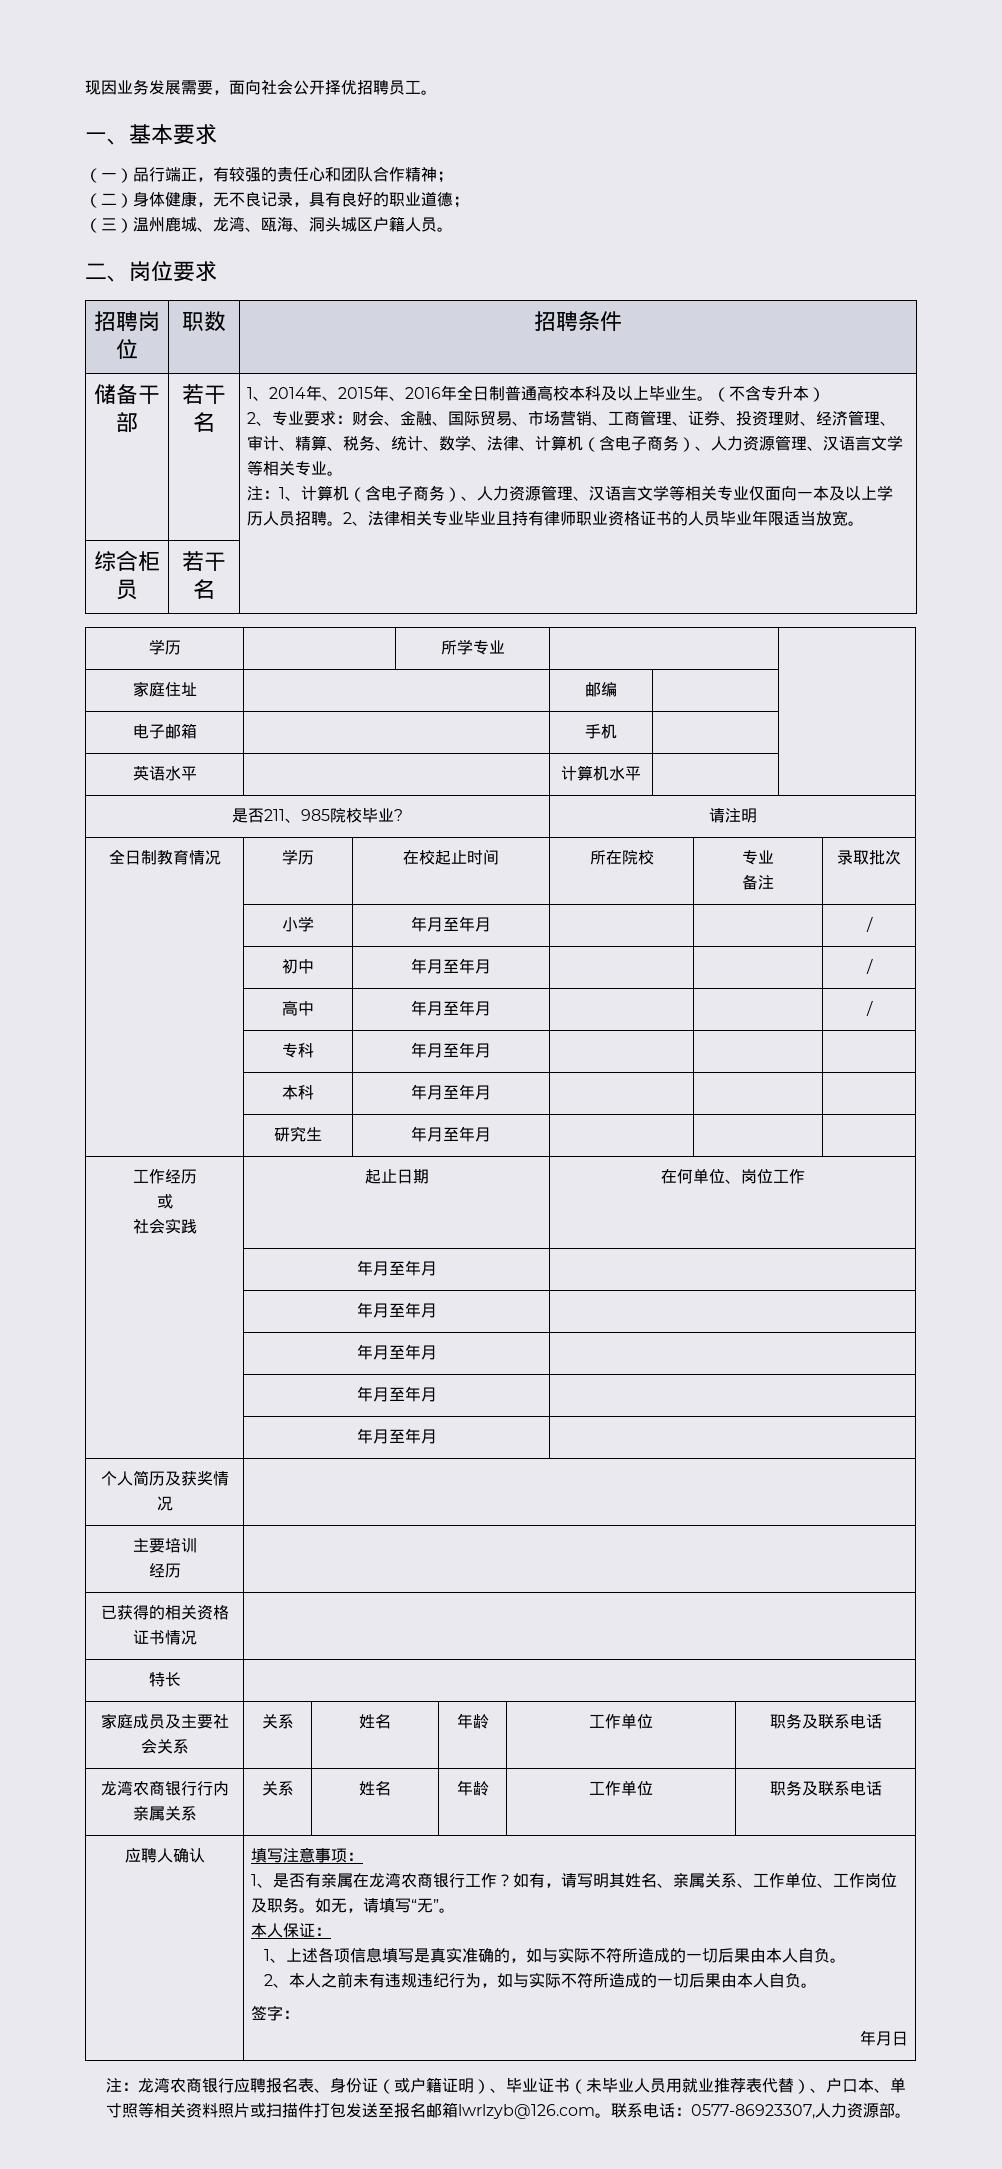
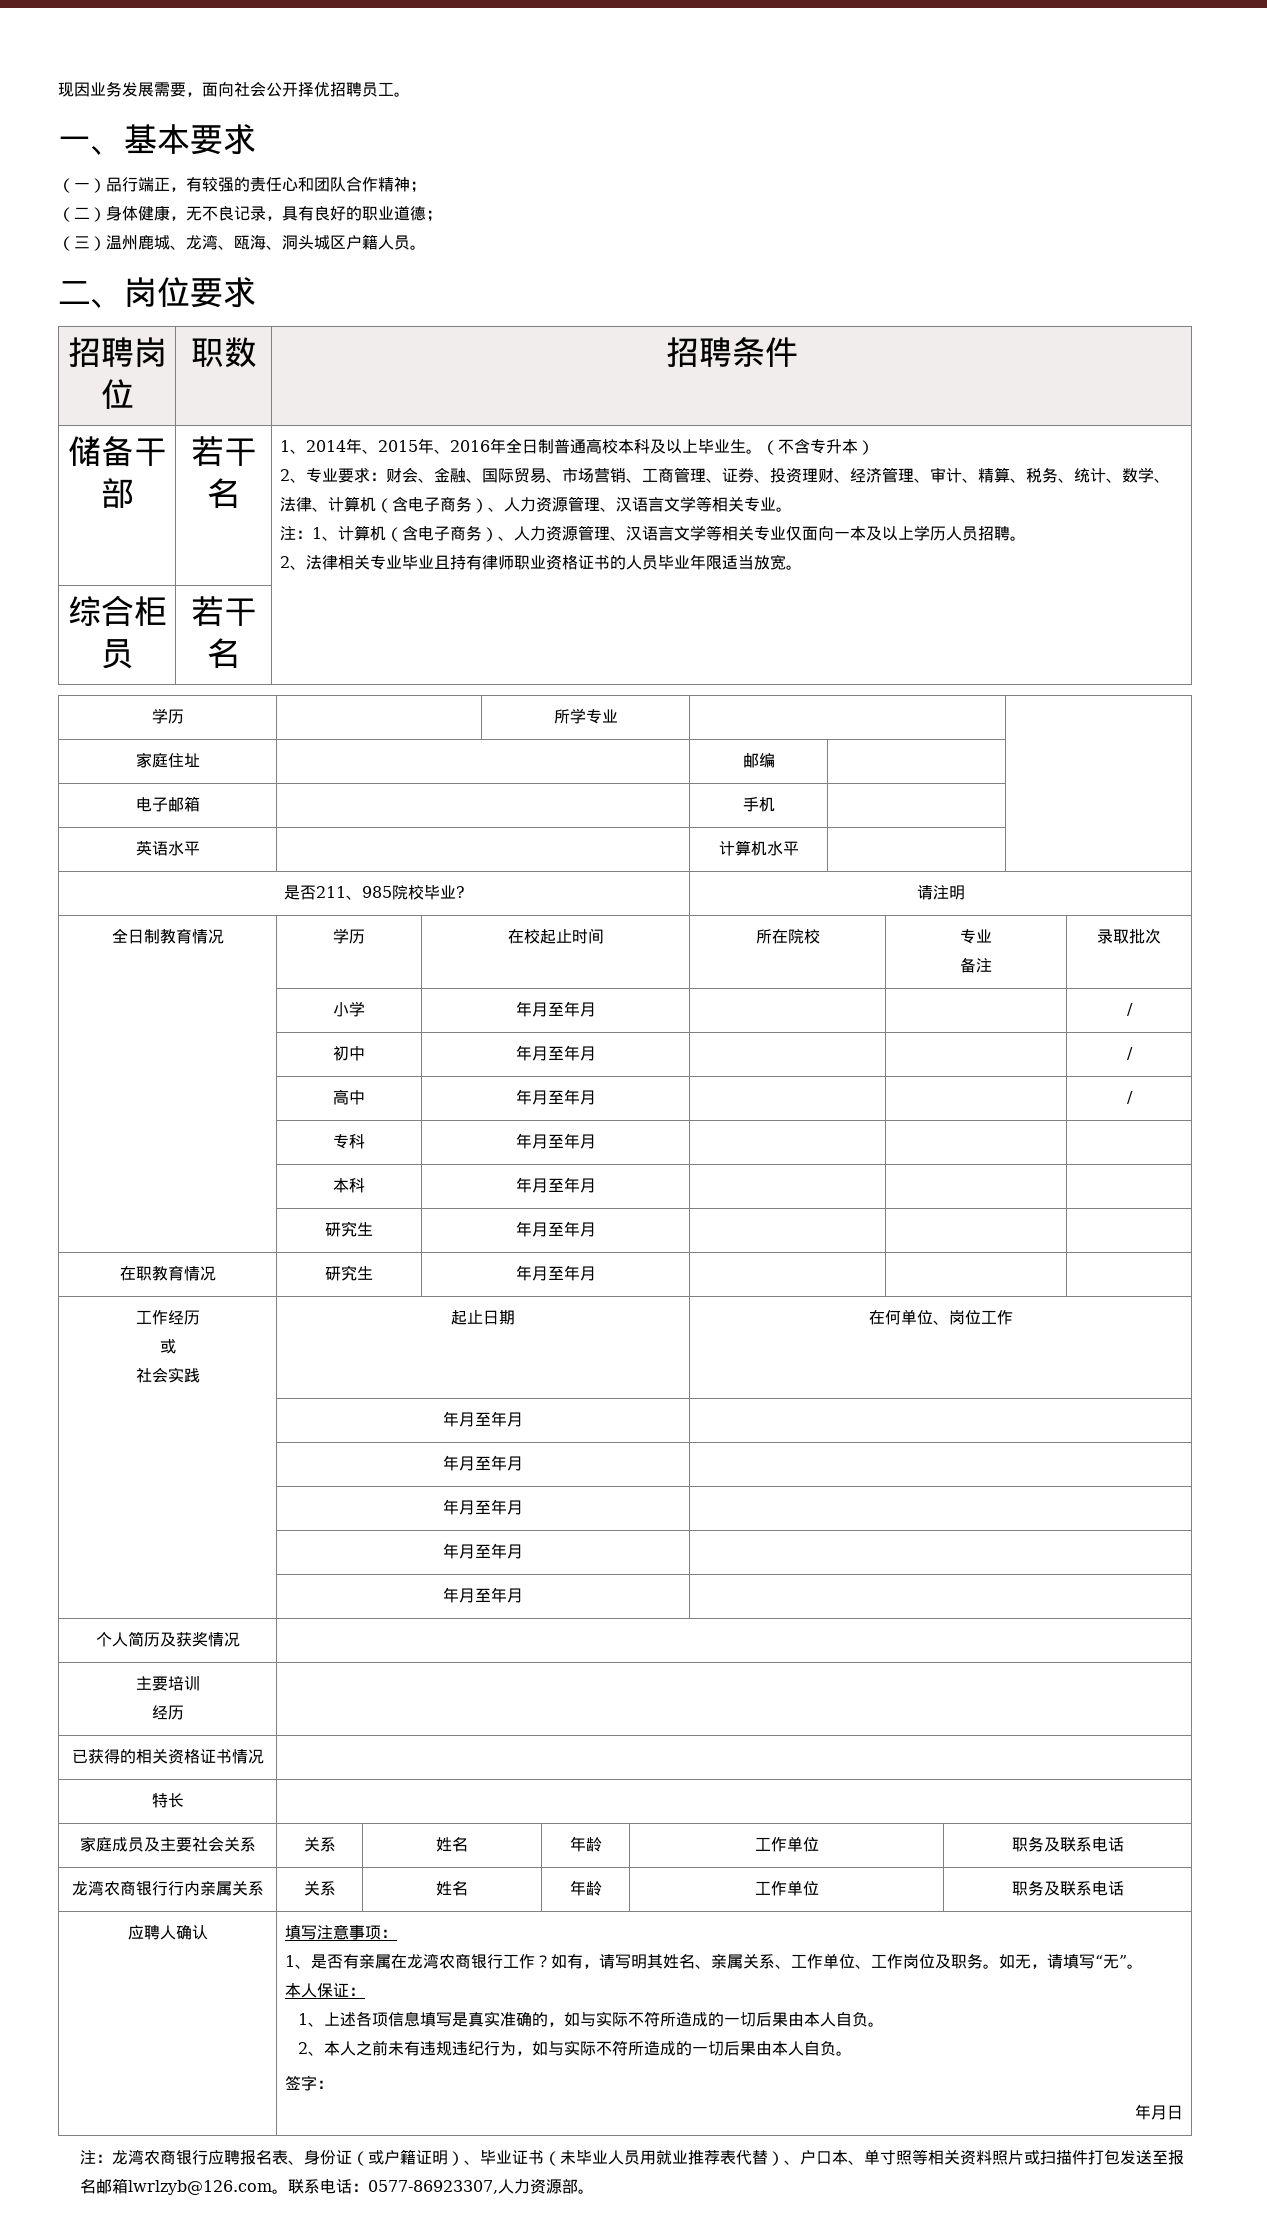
- 注：1、计算机（含电子商务）、人力资源管理、汉语言文学等相关专业仅面向一本及以上学历人员招聘。2、法律相关专业毕业且持有律师职业资格证书的人员毕业年限适当放宽。
+ 注：1、计算机（含电子商务）、人力资源管理、汉语言文学等相关专业仅面向一本及以上学历人员招聘。
+ 2、法律相关专业毕业且持有律师职业资格证书的人员毕业年限适当放宽。
+ 在职教育情况 | 研究生 | 年月至年月 | | |

